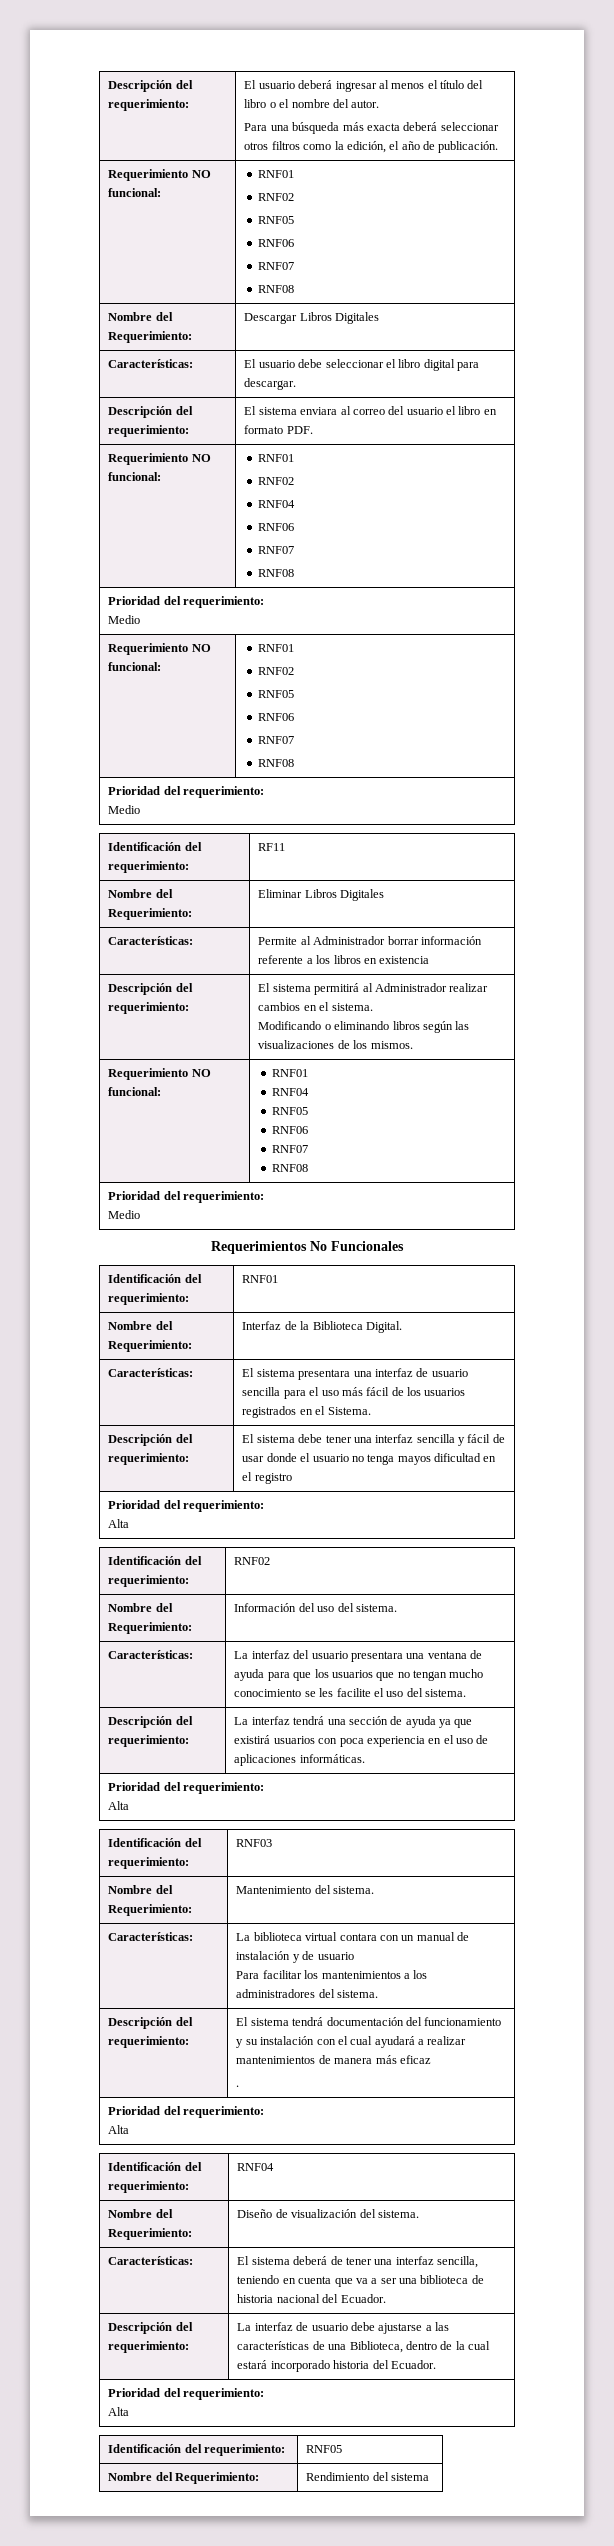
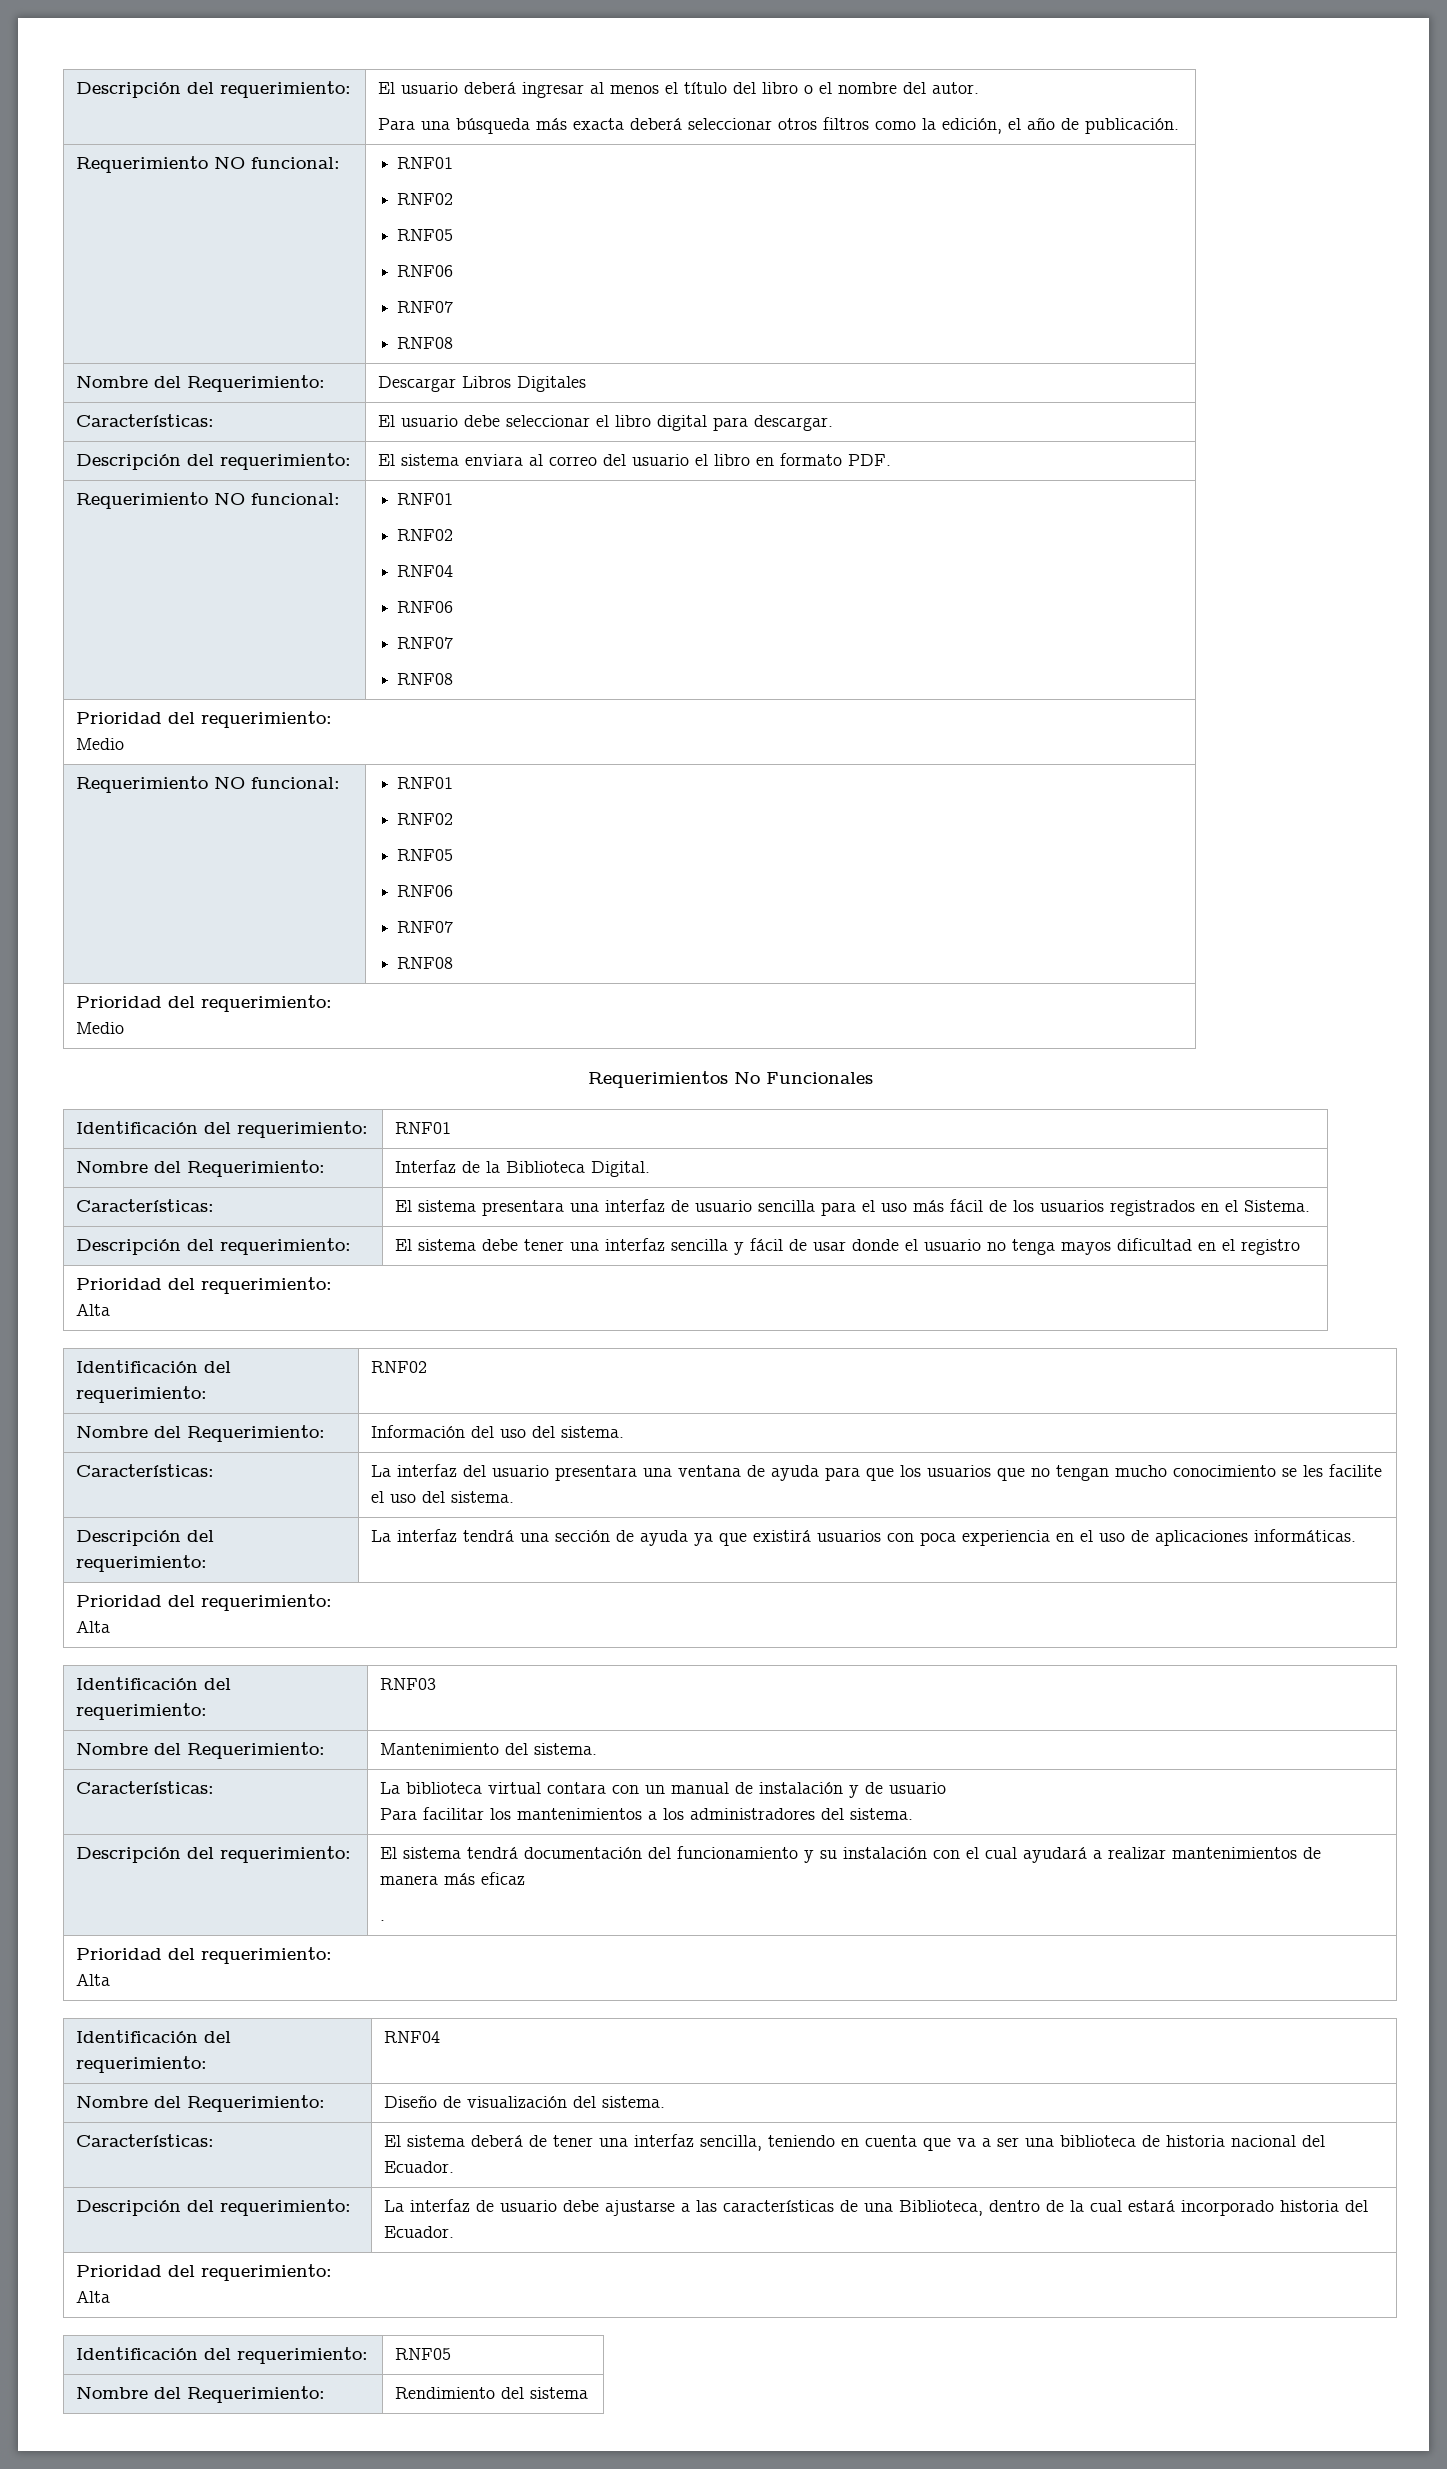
- Identificación del requerimiento: | RF11
- Nombre del Requerimiento: | Eliminar Libros Digitales
- Características: | Permite al Administrador borrar información referente a los libros en existencia
- Descripción del requerimiento: | El sistema permitirá al Administrador realizar cambios en el sistema.
- Modificando o eliminando libros según las visualizaciones de los mismos.
- Requerimiento NO funcional: | RNF01
- RNF04
- RNF05
- RNF06
- RNF07
- RNF08
- Prioridad del requerimiento:
- Medio

